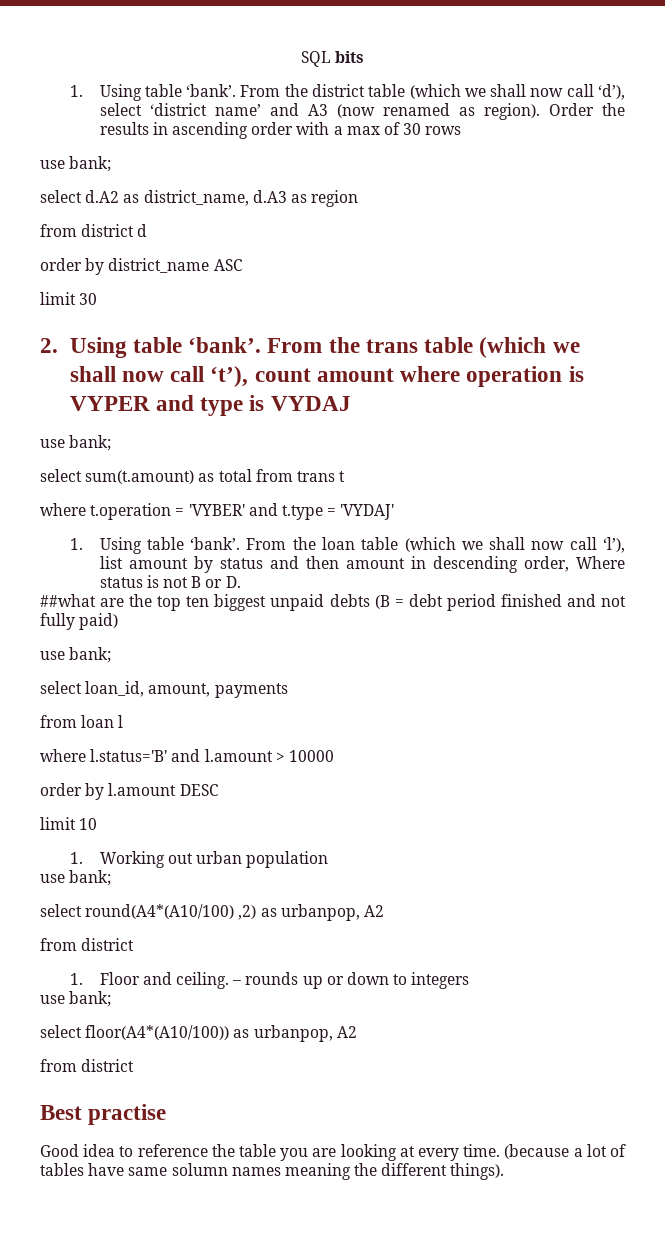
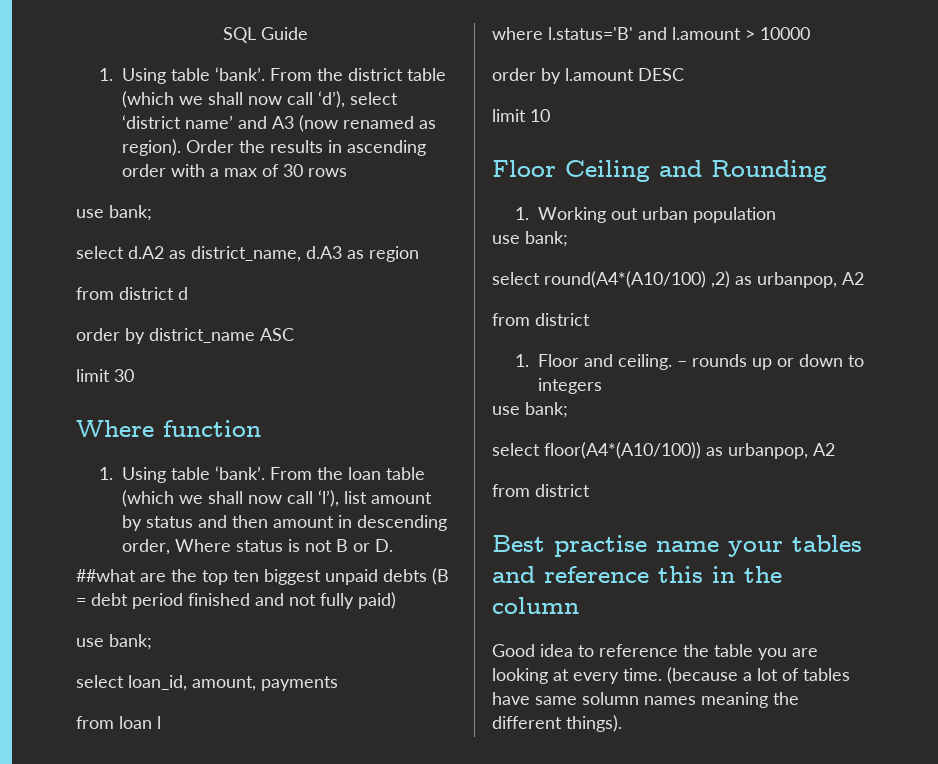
- SQL bits
+ SQL Guide
- 2. Using table ‘bank’. From the trans table (which we shall now call ‘t’), count amount where operation is VYPER and type is VYDAJ
- use bank;
- select sum(t.amount) as total from trans t
- where t.operation = 'VYBER' and t.type = 'VYDAJ'
+ Where function
+ Floor Ceiling and Rounding
- Best practise
+ Best practise name your tables and reference this in the column

